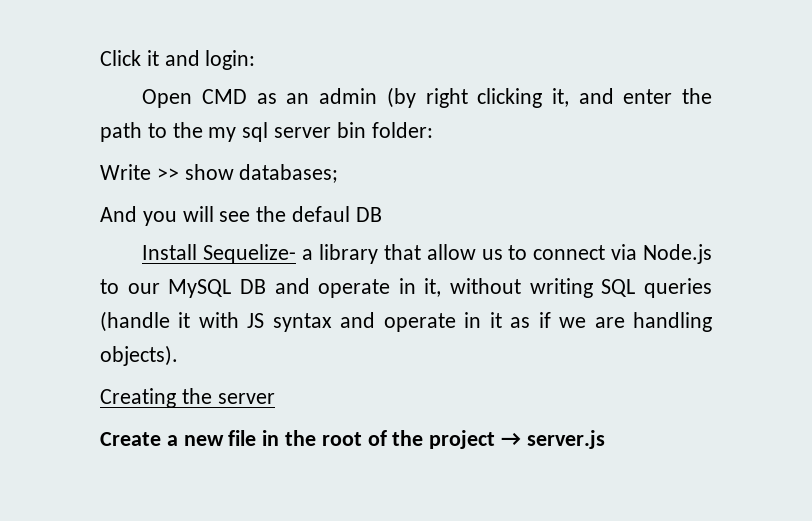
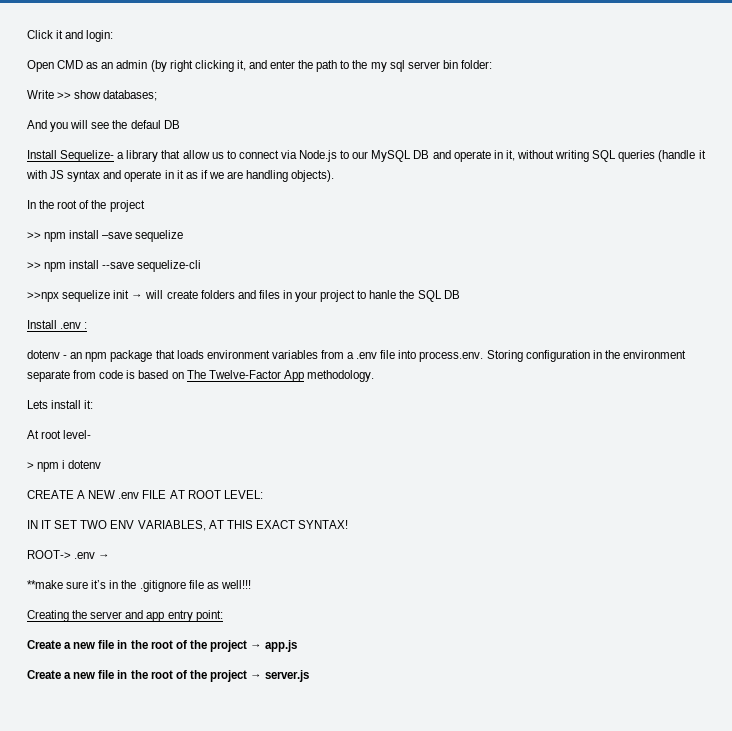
- Creating the server
+ In the root of the project
+ >> npm install –save sequelize
+ >> npm install --save sequelize-cli
+ >>npx sequelize init → will create folders and files in your project to hanle the SQL DB
+ Install .env :
+ dotenv - an npm package that loads environment variables from a .env file into process.env. Storing configuration in the environment separate from code is based on The Twelve-Factor App methodology.
+ Lets install it:
+ At root level-
+ > npm i dotenv
+ CREATE A NEW .env FILE AT ROOT LEVEL:
+ IN IT SET TWO ENV VARIABLES, AT THIS EXACT SYNTAX!
+ ROOT-> .env →
+ **make sure it’s in the .gitignore file as well!!!
+ Creating the server and app entry point:
+ Create a new file in the root of the project → app.js

